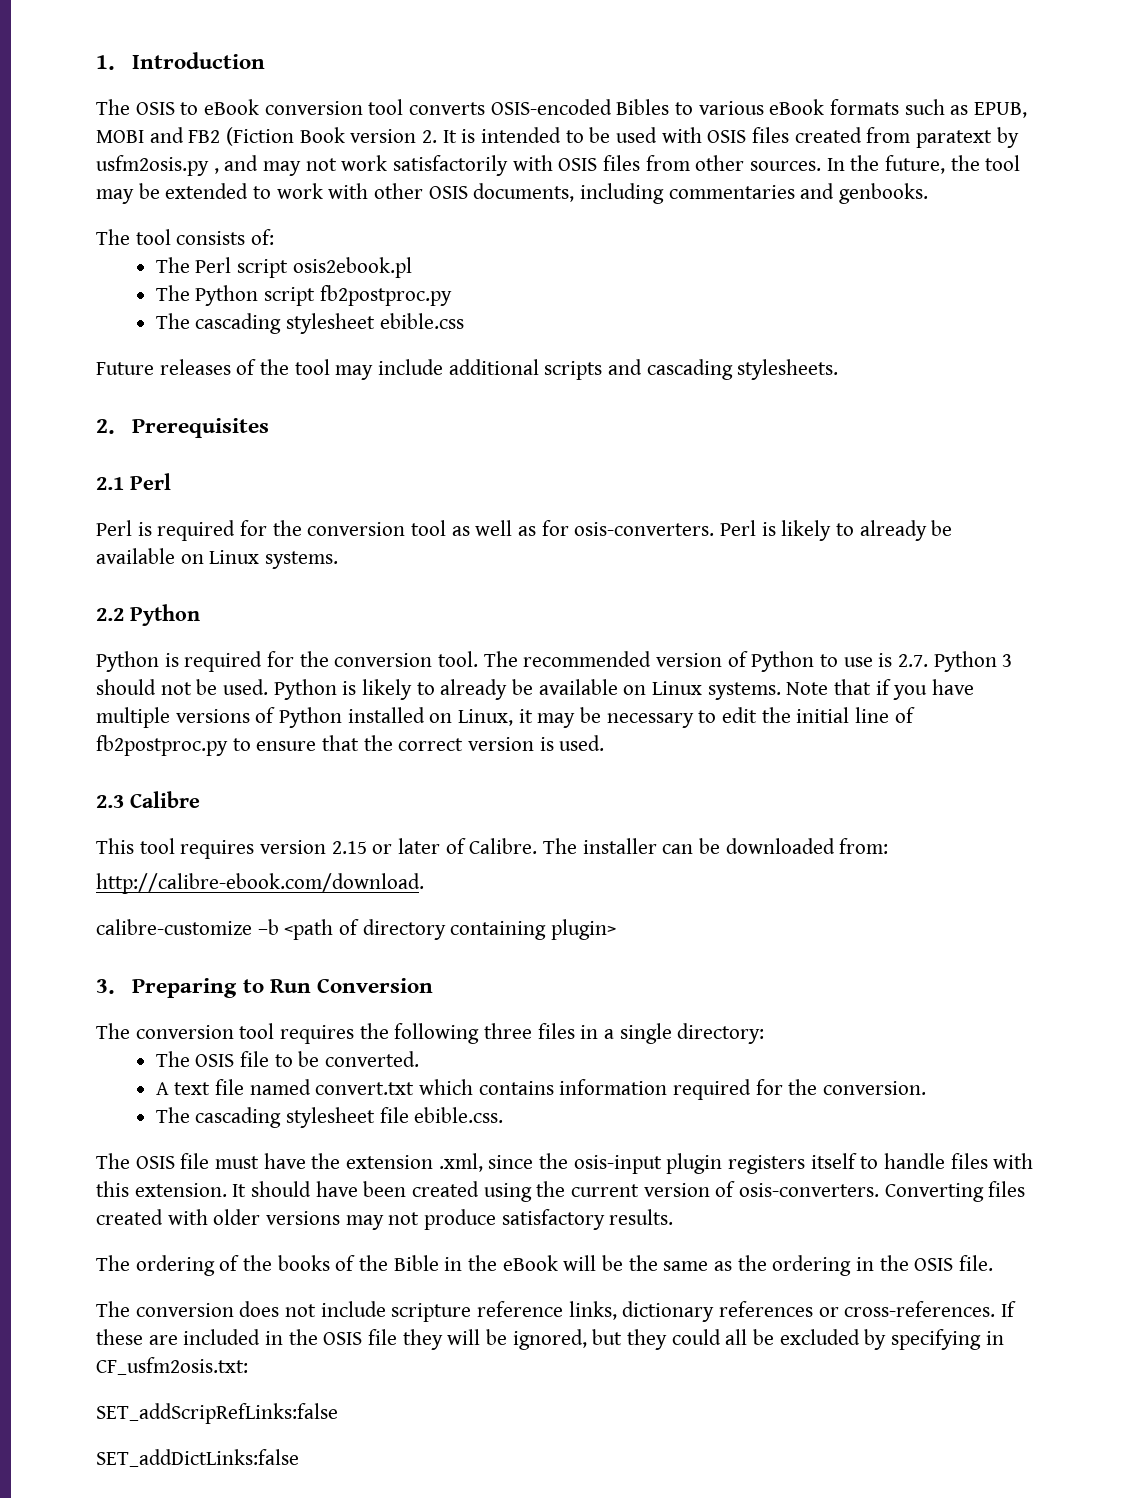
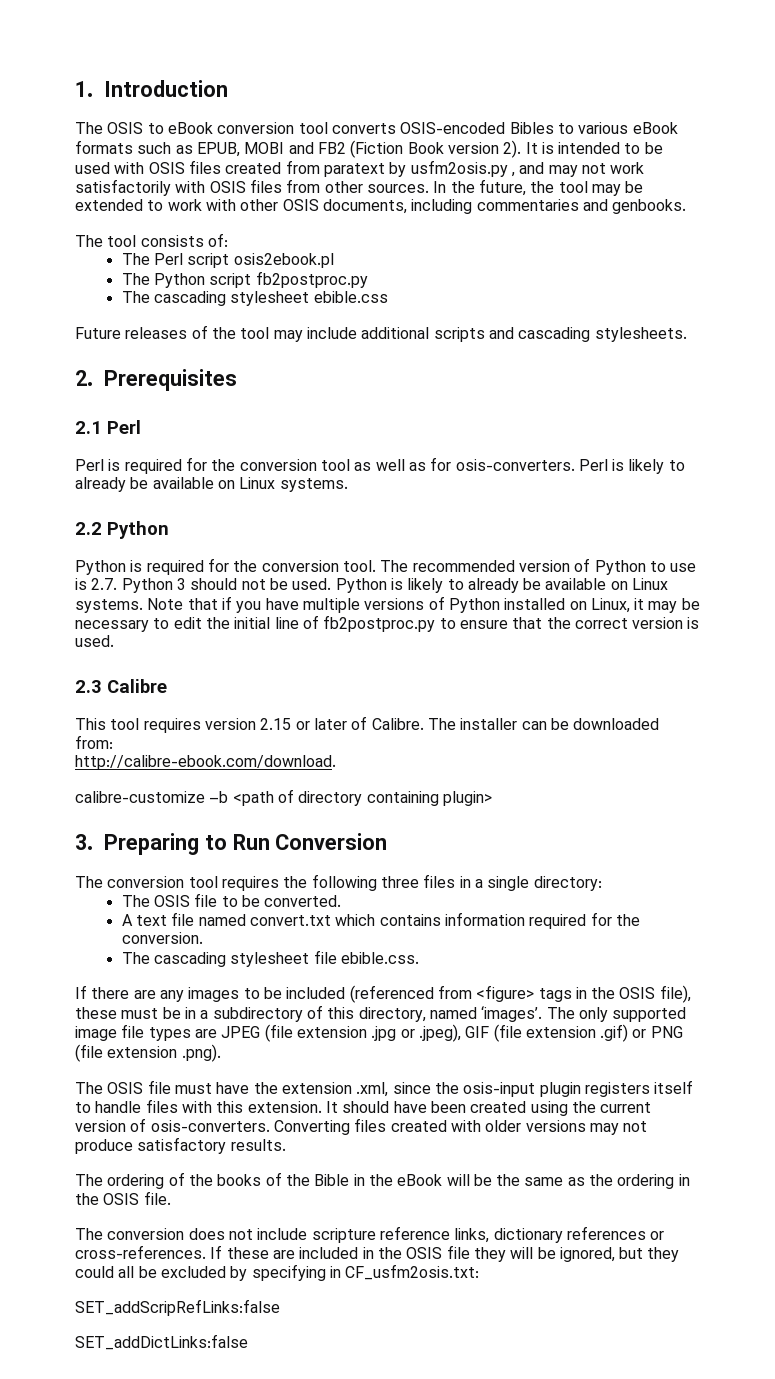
- The OSIS to eBook conversion tool converts OSIS-encoded Bibles to various eBook formats such as EPUB, MOBI and FB2 (Fiction Book version 2. It is intended to be used with OSIS files created from paratext by usfm2osis.py , and may not work satisfactorily with OSIS files from other sources.
+ The OSIS to eBook conversion tool converts OSIS-encoded Bibles to various eBook formats such as EPUB, MOBI and FB2 (Fiction Book version 2). It is intended to be used with OSIS files created from paratext by usfm2osis.py , and may not work satisfactorily with OSIS files from other sources.
+ If there are any images to be included (referenced from <figure> tags in the OSIS file), these must be in a subdirectory of this directory, named ‘images’. The only supported image file types are JPEG (file extension .jpg or .jpeg), GIF (file extension .gif) or PNG (file extension .png).

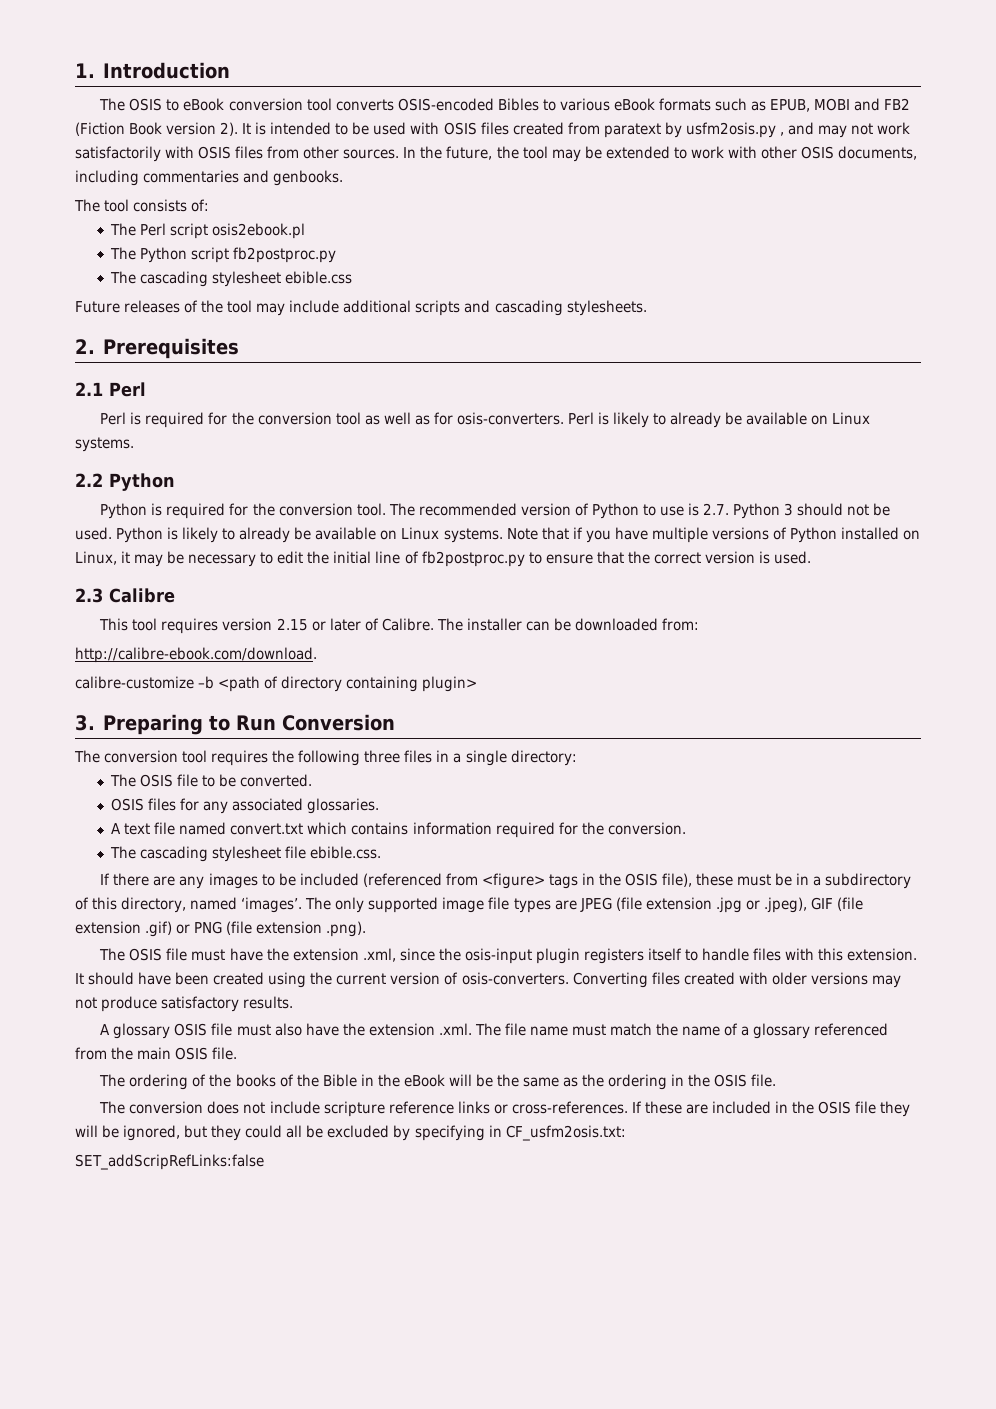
+ OSIS files for any associated glossaries.
+ A glossary OSIS file must also have the extension .xml. The file name must match the name of a glossary referenced from the main OSIS file.
- The conversion does not include scripture reference links, dictionary references or cross-references.
+ The conversion does not include scripture reference links or cross-references.
- SET_addDictLinks:false

